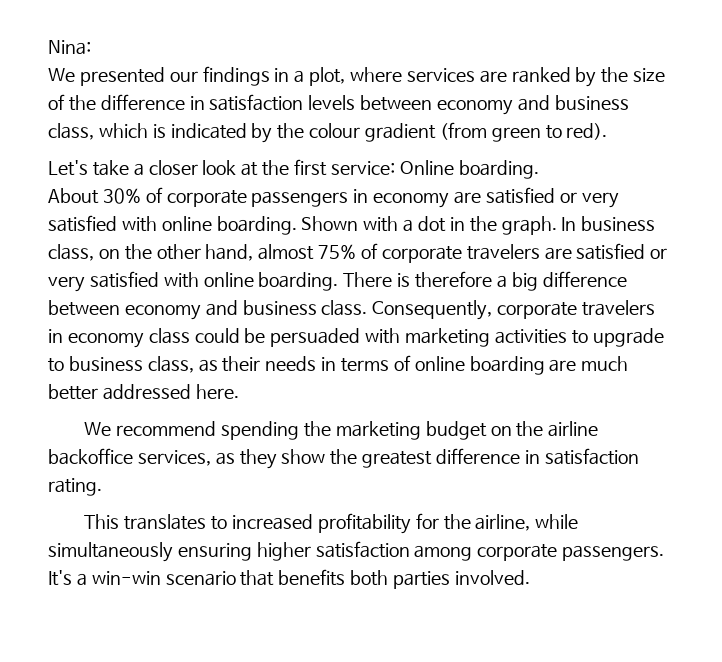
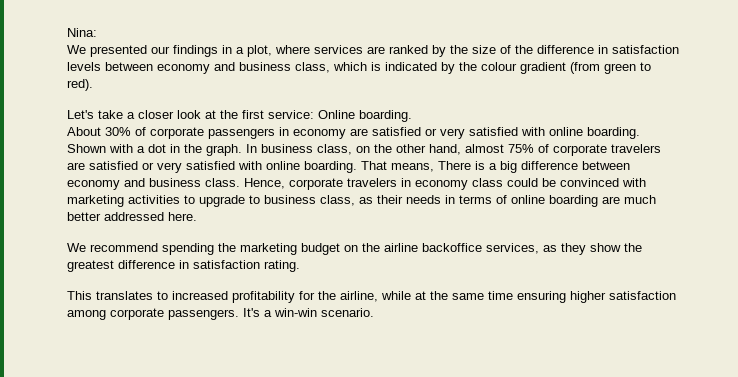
- There is therefore a big difference between economy and business class.
+ That means, There is a big difference between economy and business class.
- Consequently, corporate travelers in economy class could be persuaded with marketing activities to upgrade to business class, as their needs in terms of online boarding are much better addressed here.
+ Hence, corporate travelers in economy class could be convinced with marketing activities to upgrade to business class, as their needs in terms of online boarding are much better addressed here.
- This translates to increased profitability for the airline, while simultaneously ensuring higher satisfaction among corporate passengers.
+ This translates to increased profitability for the airline, while at the same time ensuring higher satisfaction among corporate passengers.
- It's a win-win scenario that benefits both parties involved.
+ It's a win-win scenario.

